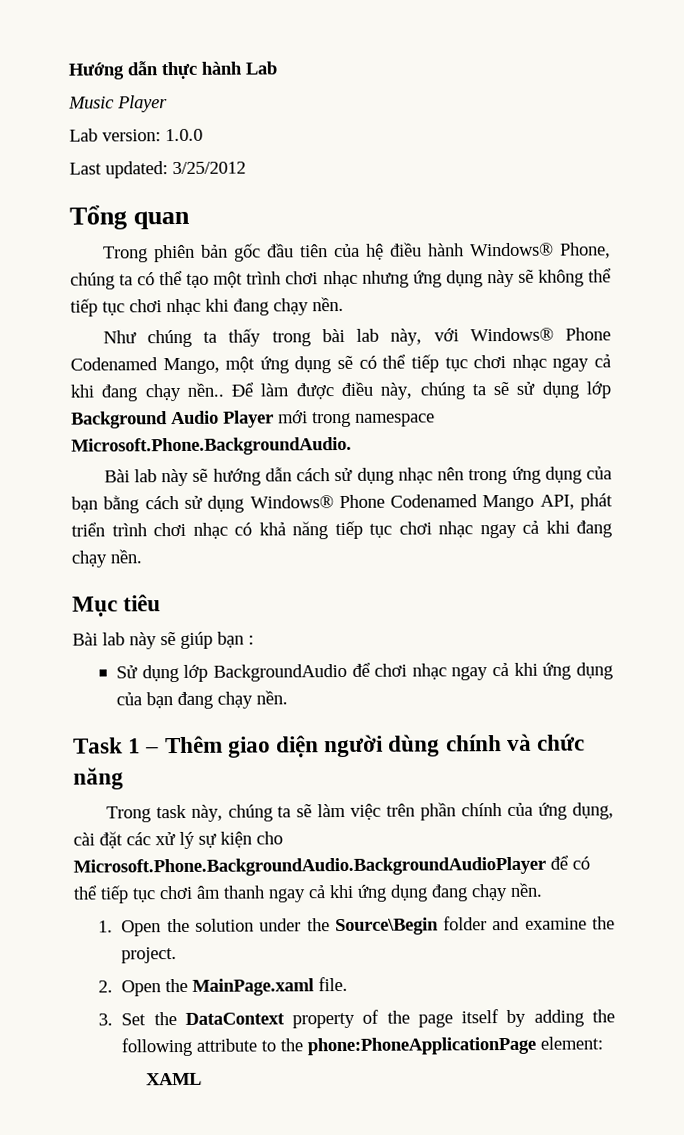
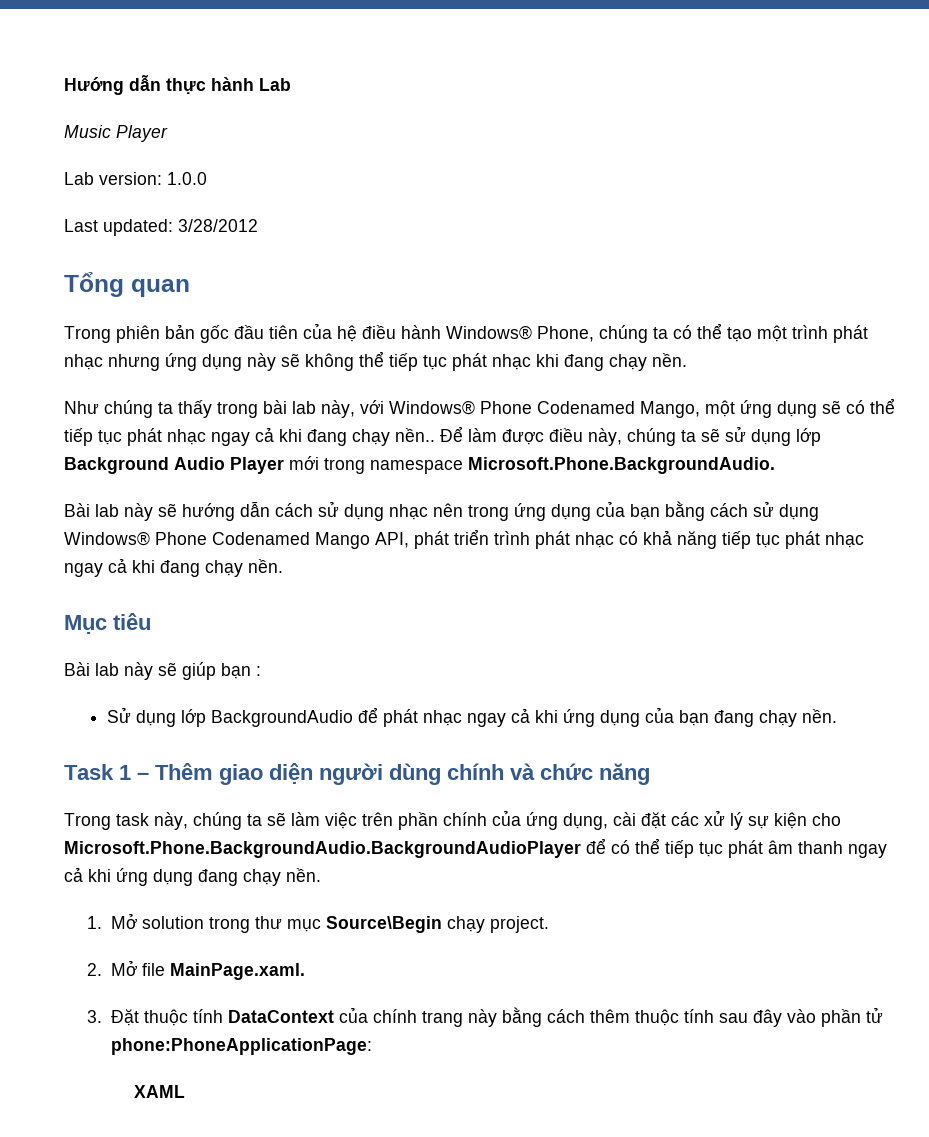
- Last updated: 3/25/2012
+ Last updated: 3/28/2012
- Trong phiên bản gốc đầu tiên của hệ điều hành Windows® Phone, chúng ta có thể tạo một trình chơi nhạc nhưng ứng dụng này sẽ không thể tiếp tục chơi nhạc khi đang chạy nền.
+ Trong phiên bản gốc đầu tiên của hệ điều hành Windows® Phone, chúng ta có thể tạo một trình phát nhạc nhưng ứng dụng này sẽ không thể tiếp tục phát nhạc khi đang chạy nền.
- Như chúng ta thấy trong bài lab này, với Windows® Phone Codenamed Mango, một ứng dụng sẽ có thể tiếp tục chơi nhạc ngay cả khi đang chạy nền..
+ Như chúng ta thấy trong bài lab này, với Windows® Phone Codenamed Mango, một ứng dụng sẽ có thể tiếp tục phát nhạc ngay cả khi đang chạy nền..
- Bài lab này sẽ hướng dẫn cách sử dụng nhạc nên trong ứng dụng của bạn bằng cách sử dụng Windows® Phone Codenamed Mango API, phát triển trình chơi nhạc có khả năng tiếp tục chơi nhạc ngay cả khi đang chạy nền.
+ Bài lab này sẽ hướng dẫn cách sử dụng nhạc nên trong ứng dụng của bạn bằng cách sử dụng Windows® Phone Codenamed Mango API, phát triển trình phát nhạc có khả năng tiếp tục phát nhạc ngay cả khi đang chạy nền.
- Sử dụng lớp BackgroundAudio để chơi nhạc ngay cả khi ứng dụng của bạn đang chạy nền.
+ Sử dụng lớp BackgroundAudio để phát nhạc ngay cả khi ứng dụng của bạn đang chạy nền.
- Trong task này, chúng ta sẽ làm việc trên phần chính của ứng dụng, cài đặt các xử lý sự kiện cho Microsoft.Phone.BackgroundAudio.BackgroundAudioPlayer để có thể tiếp tục chơi âm thanh ngay cả khi ứng dụng đang chạy nền.
+ Trong task này, chúng ta sẽ làm việc trên phần chính của ứng dụng, cài đặt các xử lý sự kiện cho Microsoft.Phone.BackgroundAudio.BackgroundAudioPlayer để có thể tiếp tục phát âm thanh ngay cả khi ứng dụng đang chạy nền.
- 1. Open the solution under the Source\Begin folder and examine the project.
- 2. Open the MainPage.xaml file.
- 3. Set the DataContext property of the page itself by adding the following attribute to the phone:PhoneApplicationPage element:
+ 1. Mở solution trong thư mục Source\Begin chạy project.
+ 2. Mở file MainPage.xaml.
+ 3. Đặt thuộc tính DataContext của chính trang này bằng cách thêm thuộc tính sau đây vào phần tử phone:PhoneApplicationPage:

